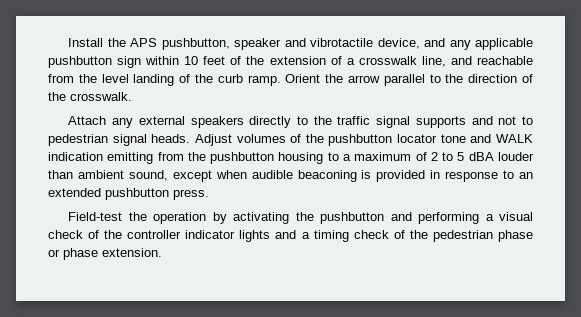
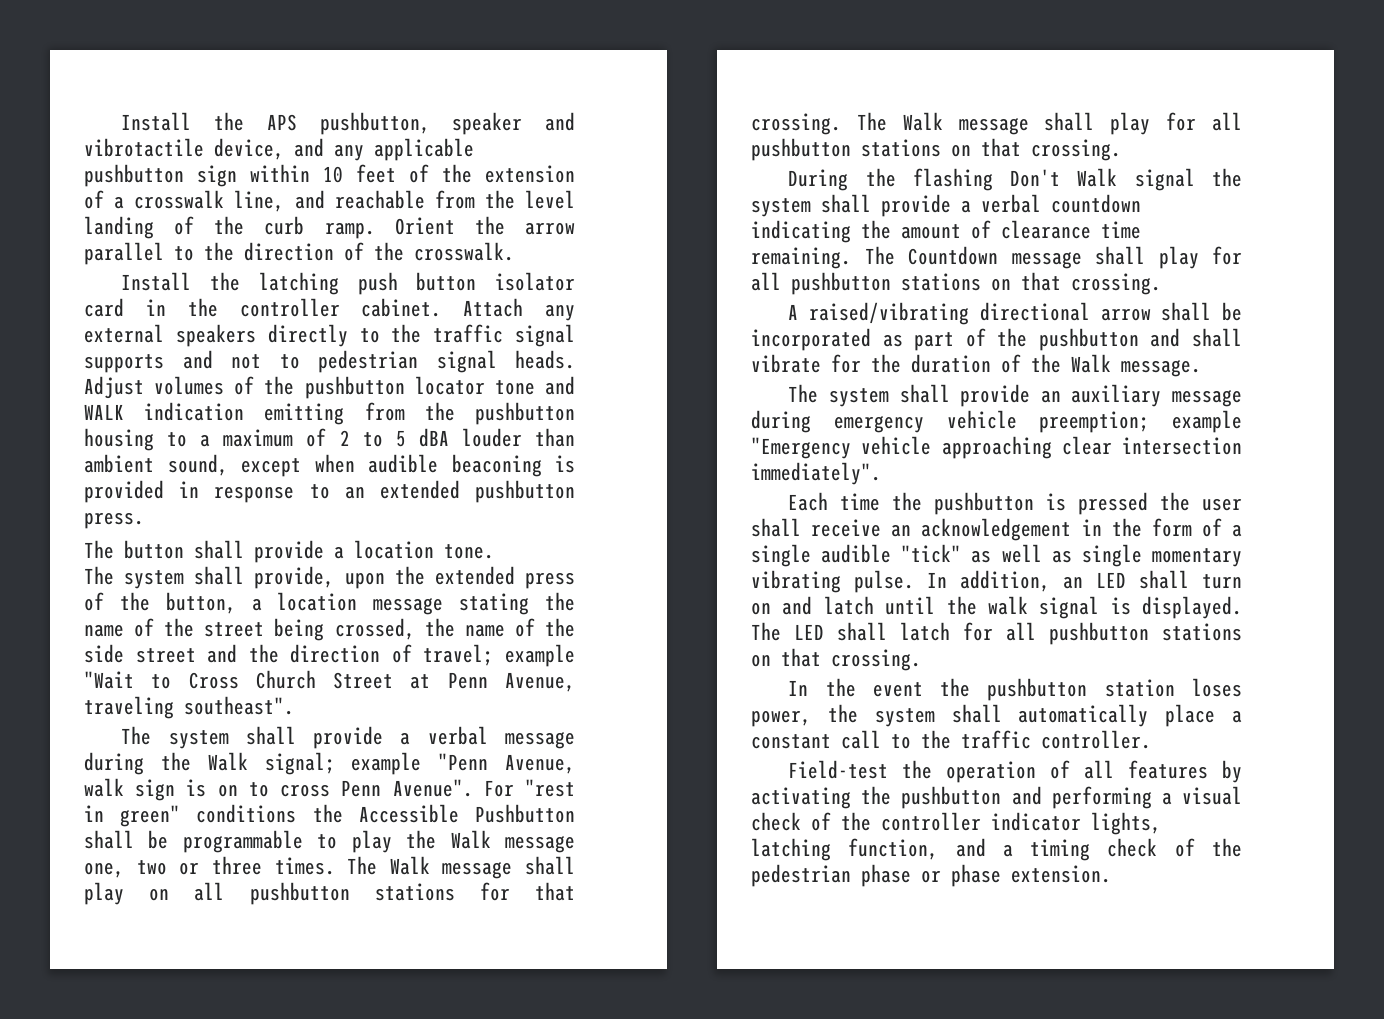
+ Install the latching push button isolator card in the controller cabinet.
+ The button shall provide a location tone.
+ The system shall provide, upon the extended press of the button, a location message stating the name of the street being crossed, the name of the side street and the direction of travel; example "Wait to Cross Church Street at Penn Avenue, traveling southeast".
+ The system shall provide a verbal message during the Walk signal; example "Penn Avenue, walk sign is on to cross Penn Avenue". For "rest in green" conditions the Accessible Pushbutton shall be programmable to play the Walk message one, two or three times. The Walk message shall play on all pushbutton stations for that crossing. The Walk message shall play for all pushbutton stations on that crossing.
+ During the flashing Don't Walk signal the system shall provide a verbal countdown indicating the amount of clearance time remaining. The Countdown message shall play for all pushbutton stations on that crossing.
+ A raised/vibrating directional arrow shall be incorporated as part of the pushbutton and shall vibrate for the duration of the Walk message.
+ The system shall provide an auxiliary message during emergency vehicle preemption; example "Emergency vehicle approaching clear intersection immediately".
+ Each time the pushbutton is pressed the user shall receive an acknowledgement in the form of a single audible "tick" as well as single momentary vibrating pulse. In addition, an LED shall turn on and latch until the walk signal is displayed. The LED shall latch for all pushbutton stations on that crossing.
+ In the event the pushbutton station loses power, the system shall automatically place a constant call to the traffic controller.
- Field-test the operation by activating the pushbutton and performing a visual check of the controller indicator lights and a timing check of the pedestrian phase or phase extension.
+ Field-test the operation of all features by activating the pushbutton and performing a visual check of the controller indicator lights, latching function, and a timing check of the pedestrian phase or phase extension.

